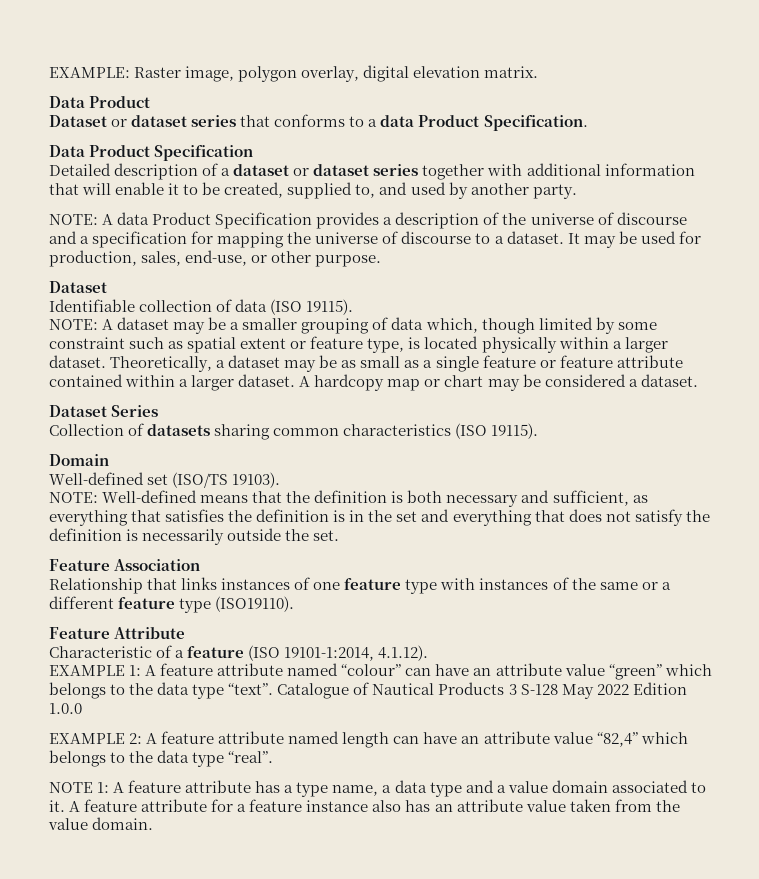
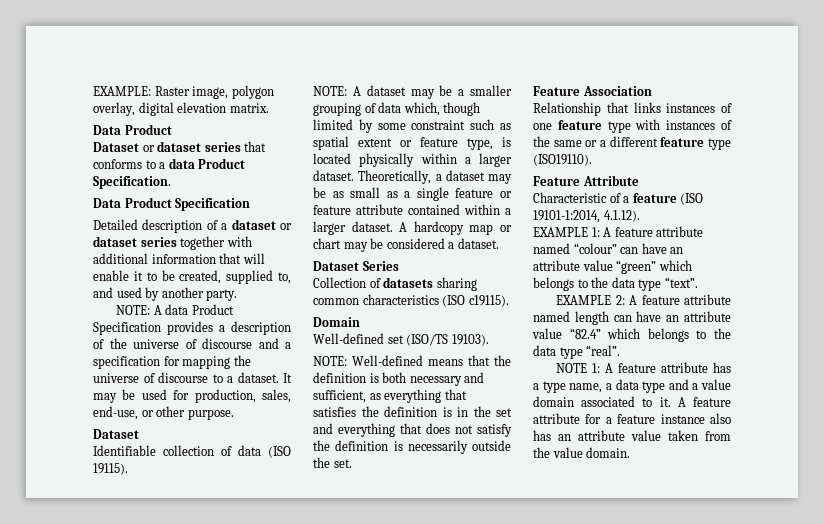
- Collection of datasets sharing common characteristics (ISO 19115).
+ Collection of datasets sharing common characteristics (ISO c19115).
- Catalogue of Nautical Products 3 S-128 May 2022 Edition 1.0.0
- EXAMPLE 2: A feature attribute named length can have an attribute value “82,4” which belongs to the data type “real”.
+ EXAMPLE 2: A feature attribute named length can have an attribute value “82.4” which belongs to the data type “real”.

